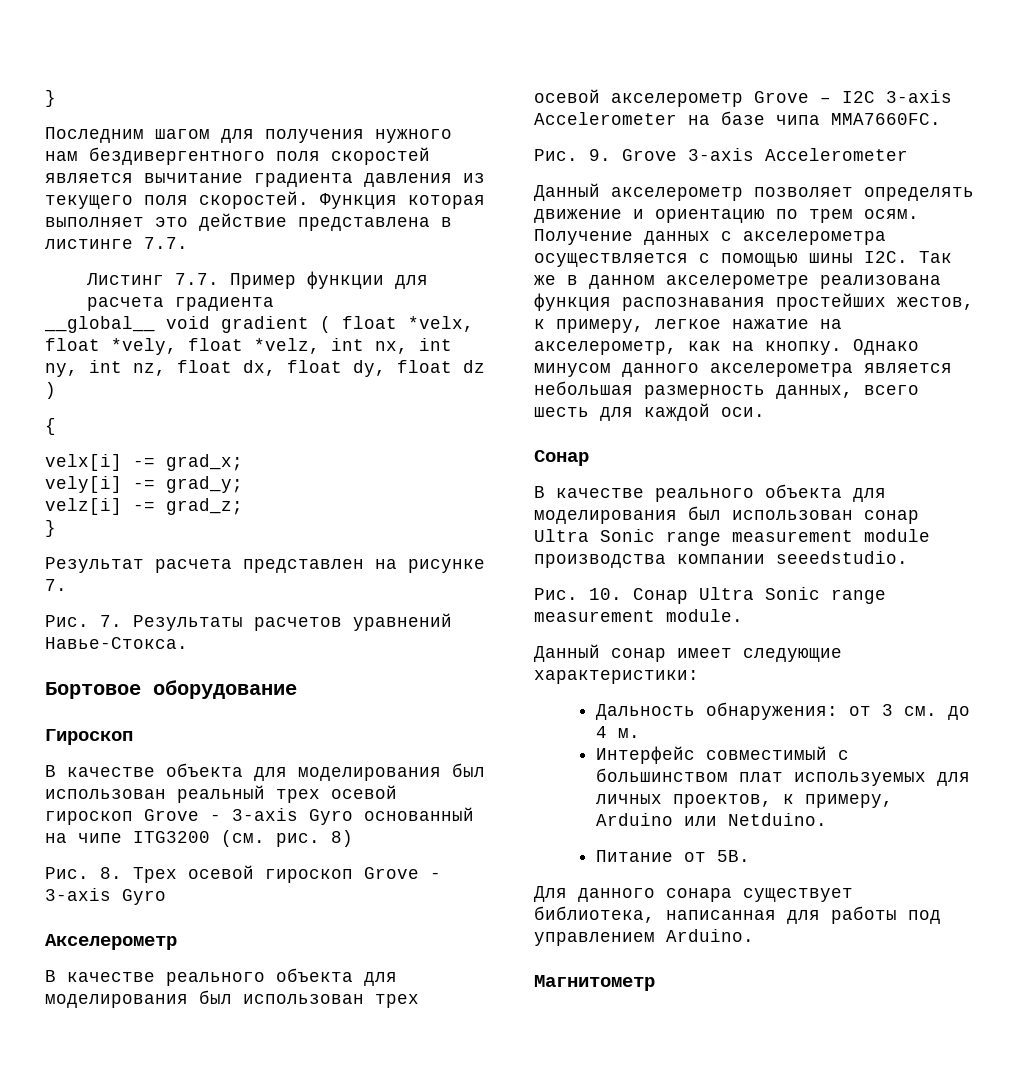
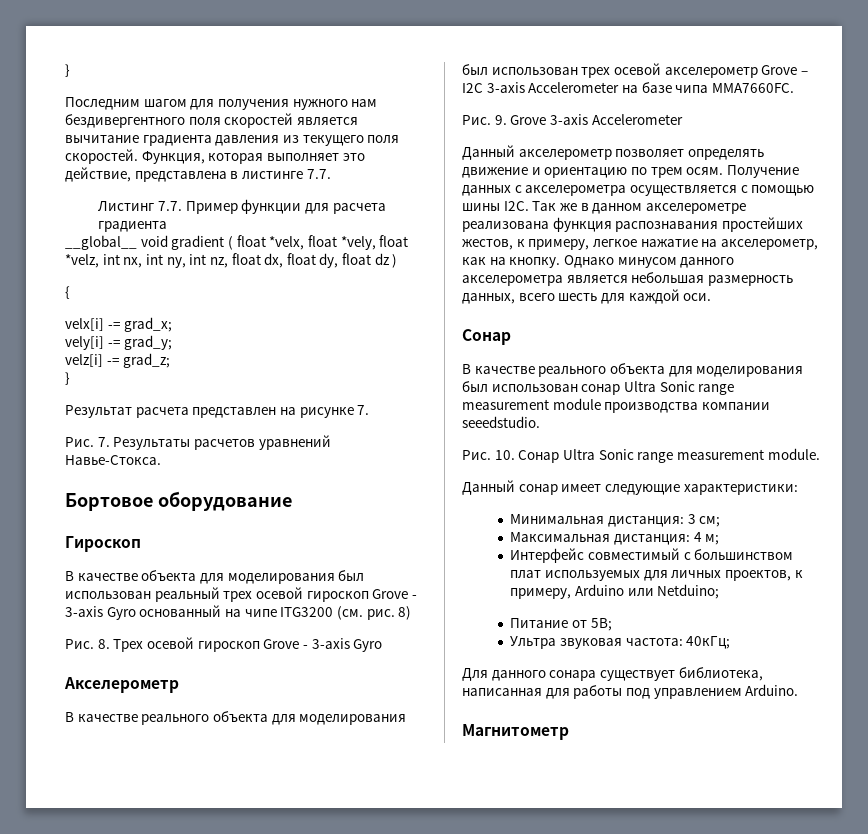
- Функция которая выполняет это действие представлена в листинге 7.7.
+ Функция, которая выполняет это действие, представлена в листинге 7.7.
- Дальность обнаружения: от 3 см. до 4 м.
+ Минимальная дистанция: 3 см;
+ Максимальная дистанция: 4 м;
- Интерфейс совместимый с большинством плат используемых для личных проектов, к примеру, Arduino или Netduino.
+ Интерфейс совместимый с большинством плат используемых для личных проектов, к примеру, Arduino или Netduino;
- Питание от 5В.
+ Питание от 5В;
+ Ультра звуковая частота: 40кГц;

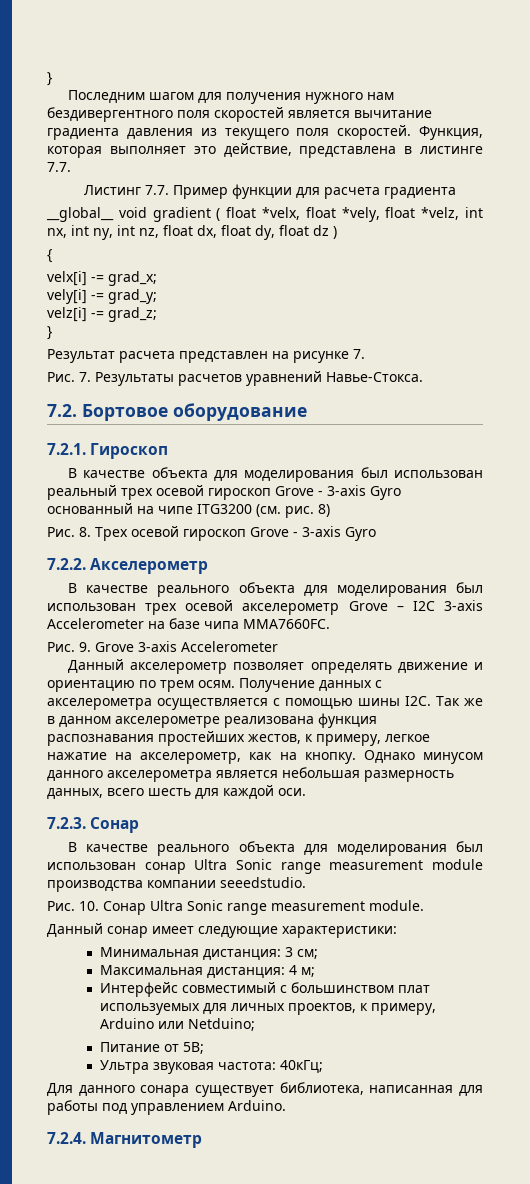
- Бортовое оборудование
+ 7.2. Бортовое оборудование
- Гироскоп
+ 7.2.1. Гироскоп
- Акселерометр
+ 7.2.2. Акселерометр
  Однако минусом данного акселерометра является небольшая размерность данных, всего шесть для каждой оси.
- Сонар
+ 7.2.3. Сонар
- Магнитометр
+ 7.2.4. Магнитометр

